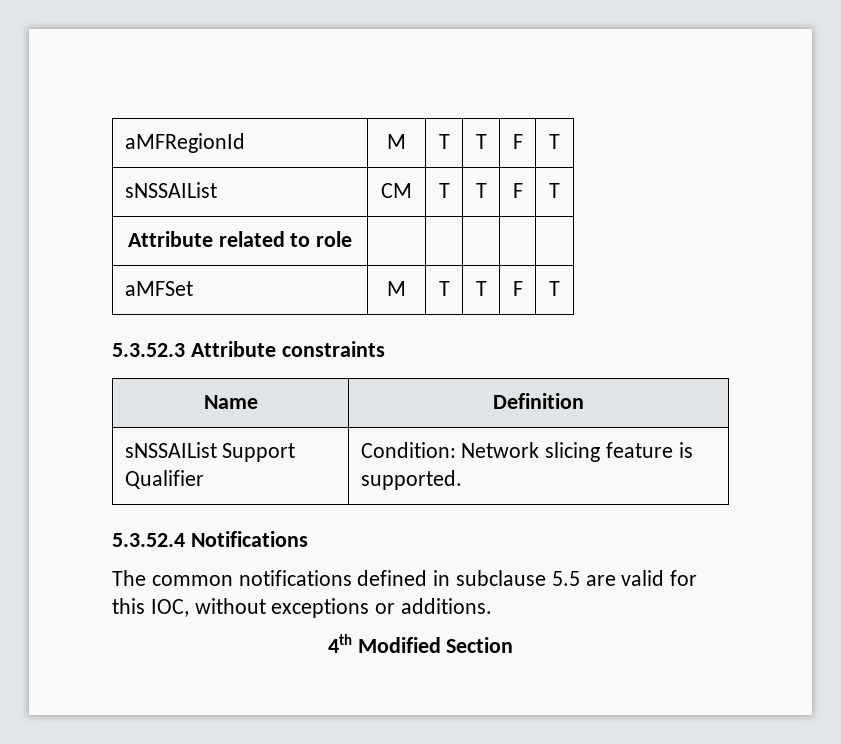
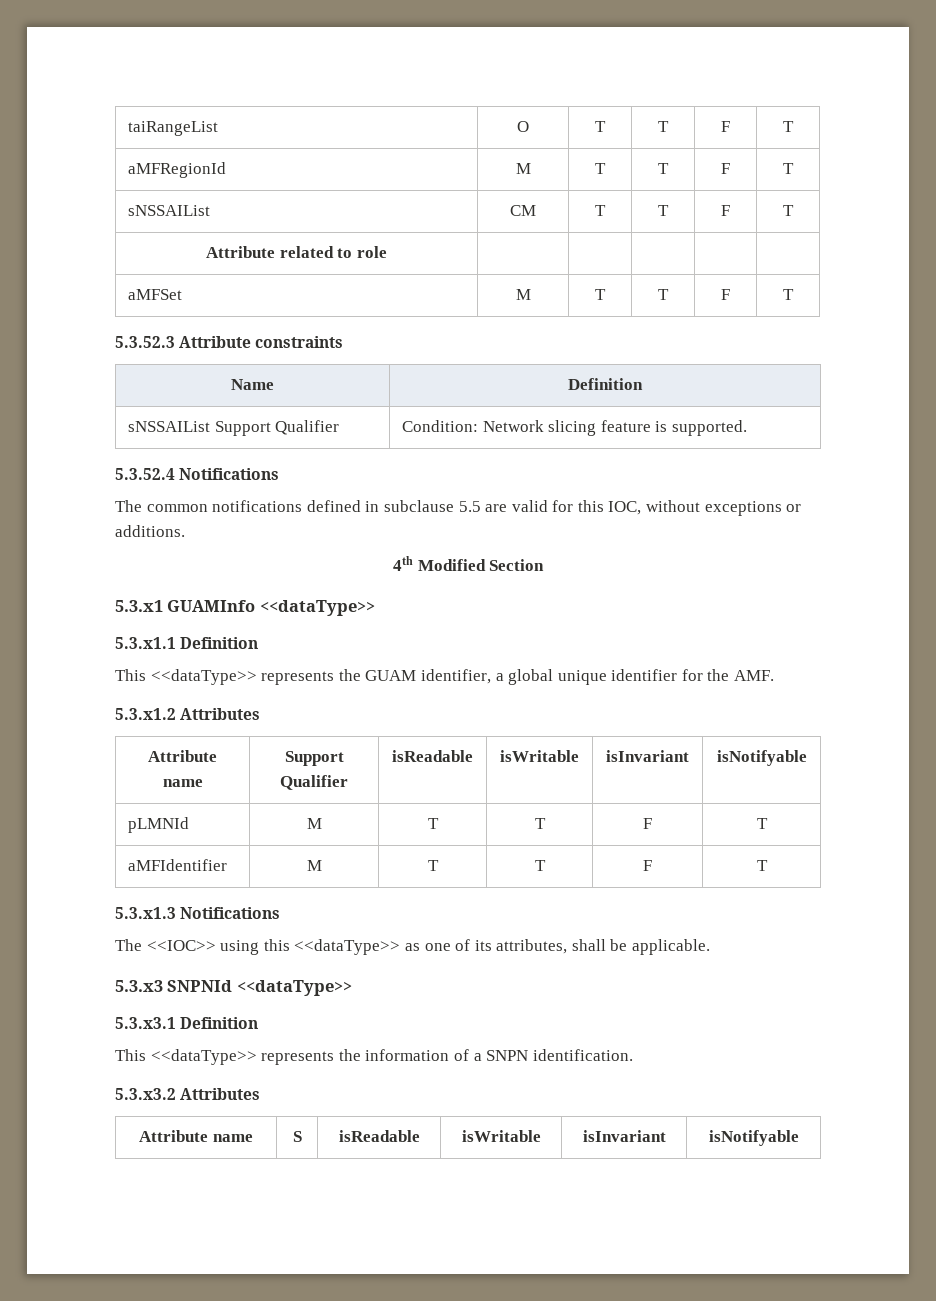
+ taiRangeList | O | T | T | F | T
+ 5.3.x1 GUAMInfo <<dataType>>
+ 5.3.x1.1 Definition
+ This <<dataType>> represents the GUAM identifier, a global unique identifier for the AMF.
+ 5.3.x1.2 Attributes
+ Attribute name | Support Qualifier | isReadable | isWritable | isInvariant | isNotifyable
+ pLMNId | M | T | T | F | T
+ aMFIdentifier | M | T | T | F | T
+ 5.3.x1.3 Notifications
+ The <<IOC>> using this <<dataType>> as one of its attributes, shall be applicable.
+ 5.3.x3 SNPNId <<dataType>>
+ 5.3.x3.1 Definition
+ This <<dataType>> represents the information of a SNPN identification.
+ 5.3.x3.2 Attributes
+ Attribute name | S | isReadable | isWritable | isInvariant | isNotifyable

